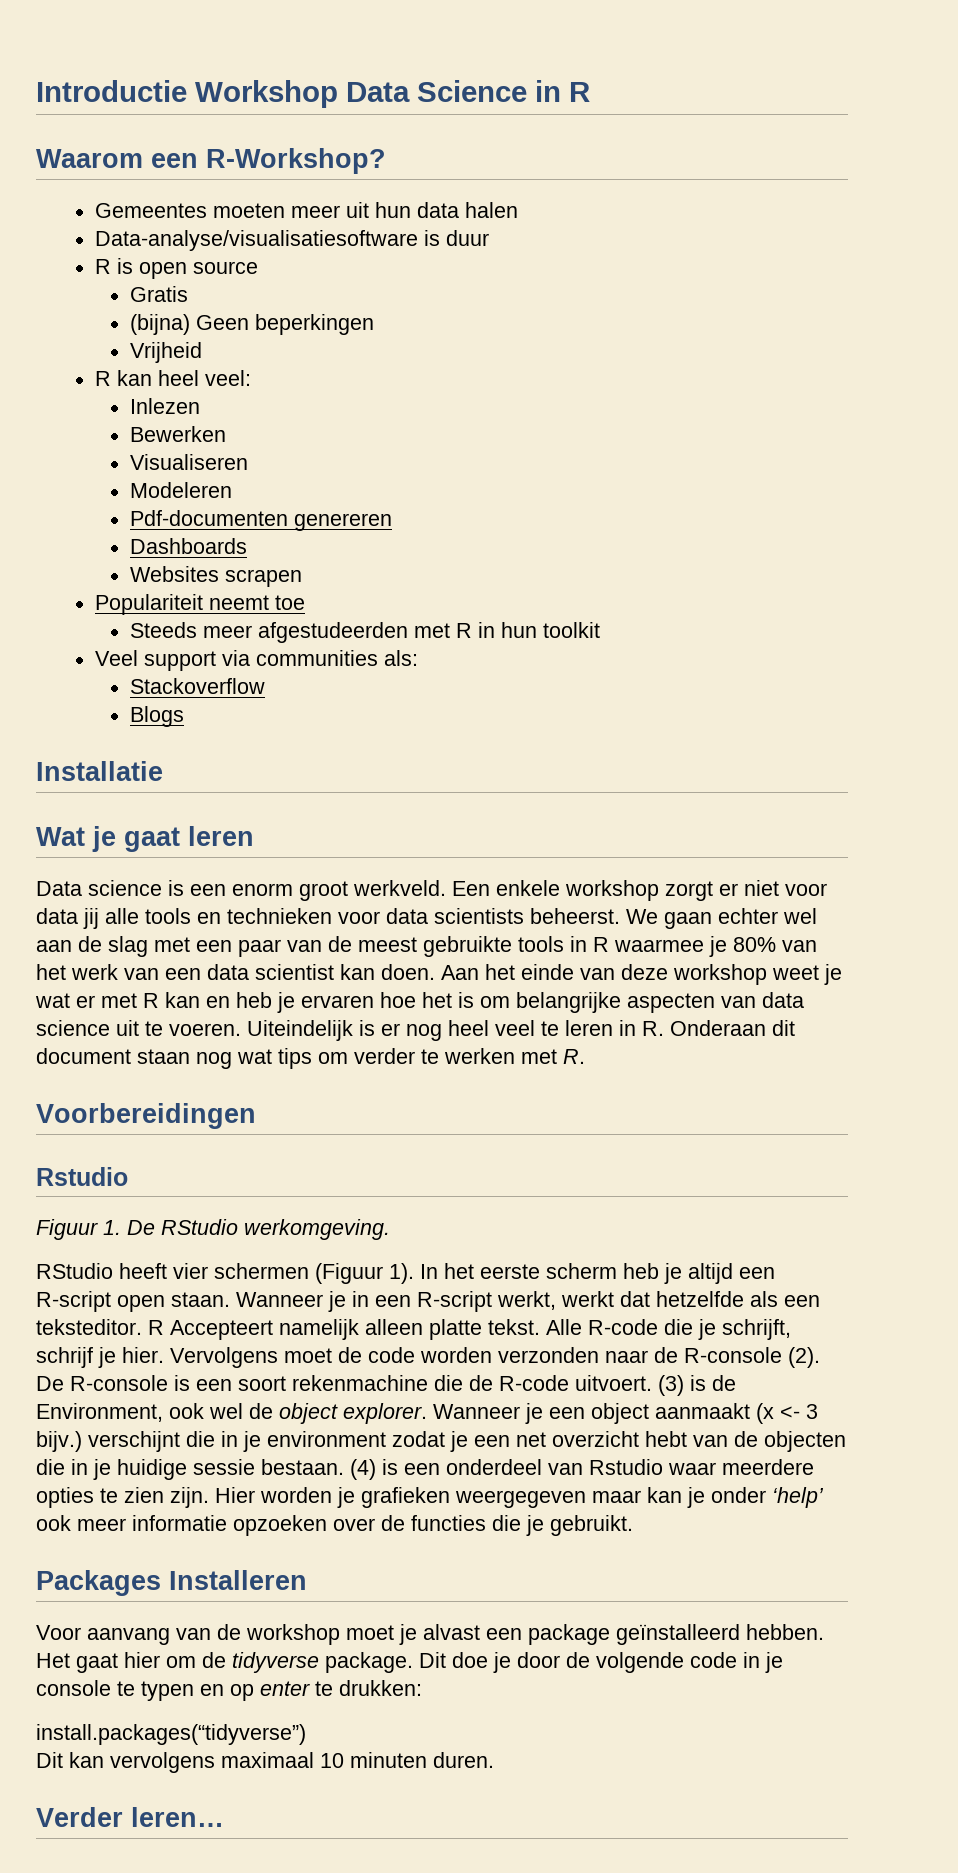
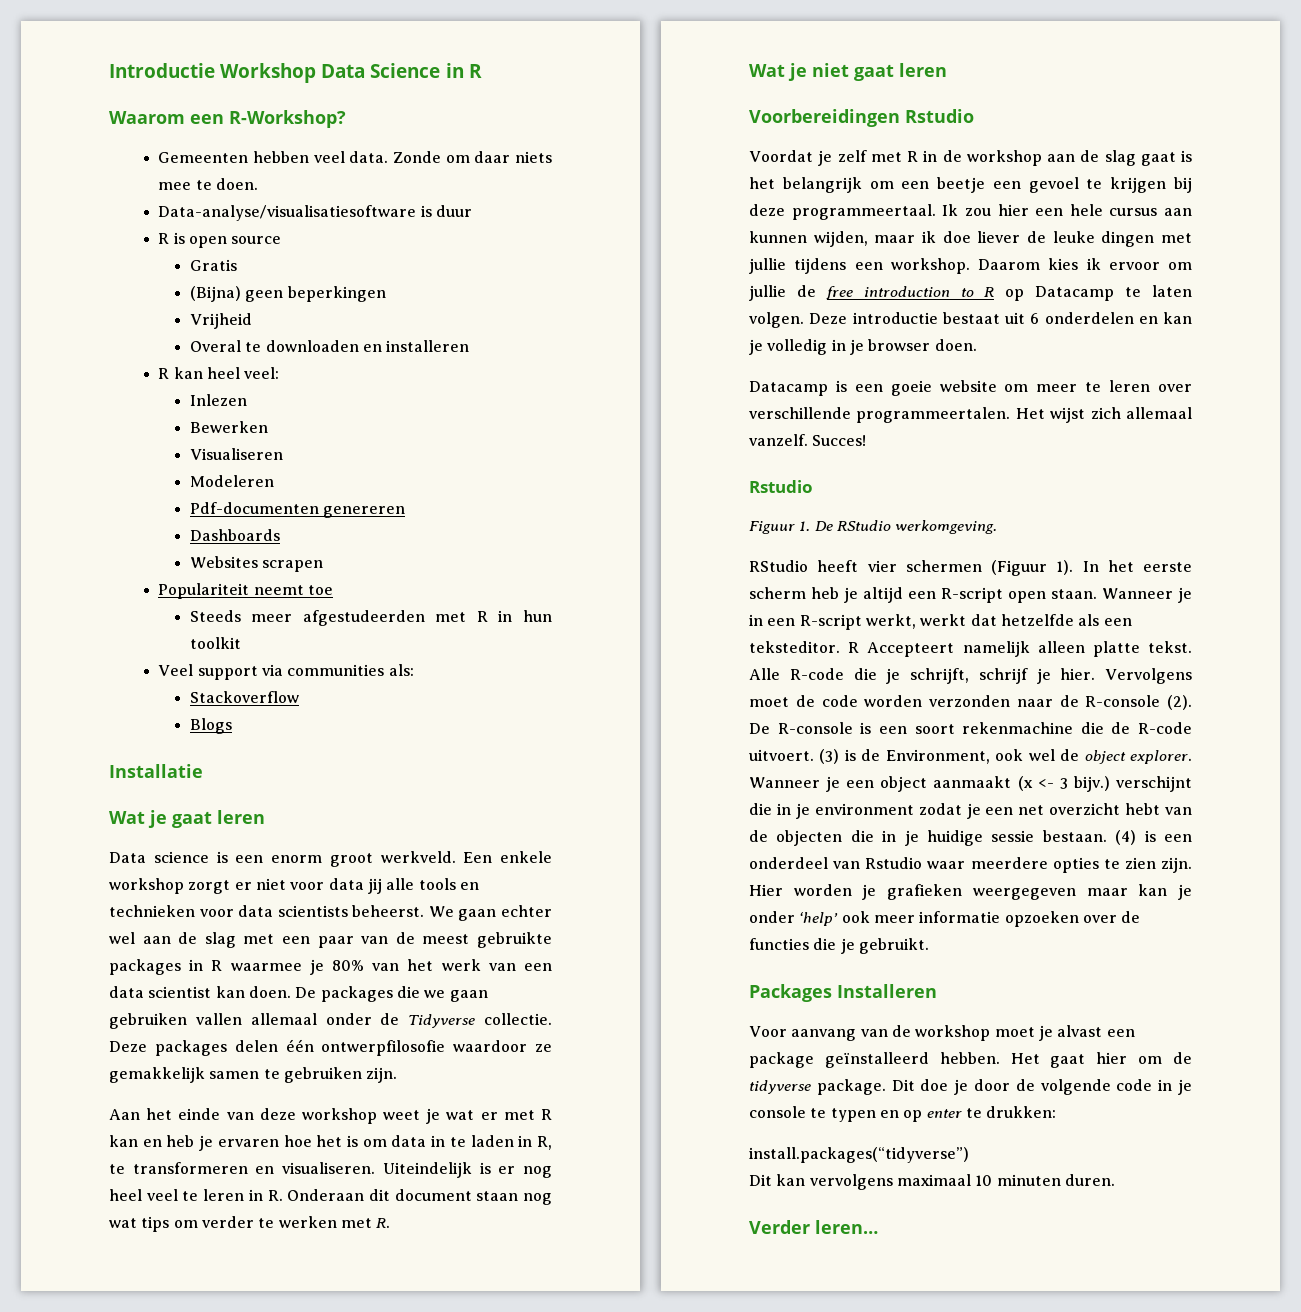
- Gemeentes moeten meer uit hun data halen
+ Gemeenten hebben veel data. Zonde om daar niets mee te doen.
- (bijna) Geen beperkingen
+ (Bijna) geen beperkingen
+ Overal te downloaden en installeren
- We gaan echter wel aan de slag met een paar van de meest gebruikte tools in R waarmee je 80% van het werk van een data scientist kan doen. Aan het einde van deze workshop weet je wat er met R kan en heb je ervaren hoe het is om belangrijke aspecten van data science uit te voeren.
+ We gaan echter wel aan de slag met een paar van de meest gebruikte packages in R waarmee je 80% van het werk van een data scientist kan doen. De packages die we gaan gebruiken vallen allemaal onder de Tidyverse collectie. Deze packages delen één ontwerpfilosofie waardoor ze gemakkelijk samen te gebruiken zijn.
+ Aan het einde van deze workshop weet je wat er met R kan en heb je ervaren hoe het is om data in te laden in R, te transformeren en visualiseren.
- Voorbereidingen
+ Wat je niet gaat leren
+ Voorbereidingen Rstudio
+ Voordat je zelf met R in de workshop aan de slag gaat is het belangrijk om een beetje een gevoel te krijgen bij deze programmeertaal. Ik zou hier een hele cursus aan kunnen wijden, maar ik doe liever de leuke dingen met jullie tijdens een workshop. Daarom kies ik ervoor om jullie de free introduction to R op Datacamp te laten volgen. Deze introductie bestaat uit 6 onderdelen en kan je volledig in je browser doen.
+ Datacamp is een goeie website om meer te leren over verschillende programmeertalen. Het wijst zich allemaal vanzelf. Succes!

